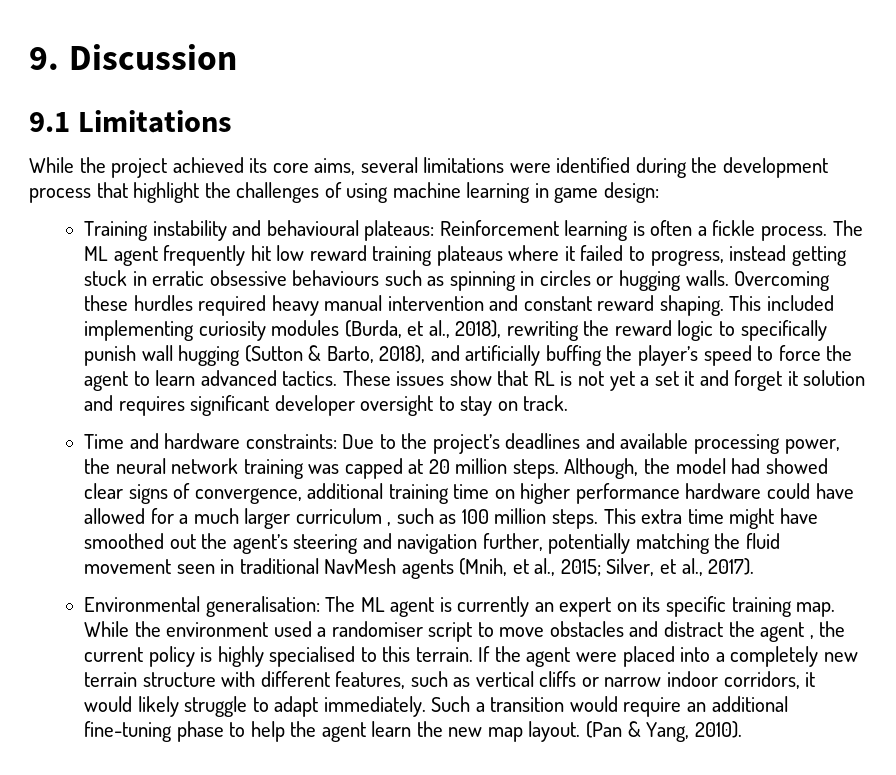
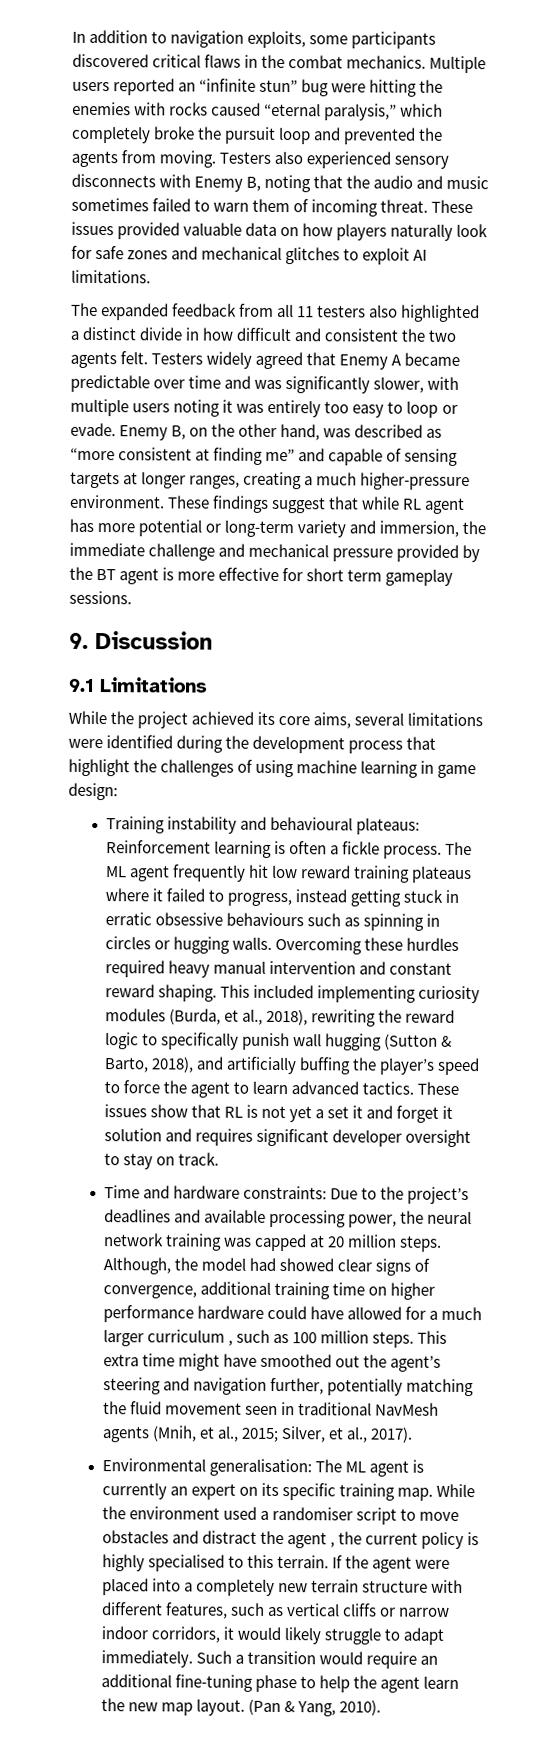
+ In addition to navigation exploits, some participants discovered critical flaws in the combat mechanics. Multiple users reported an “infinite stun” bug were hitting the enemies with rocks caused “eternal paralysis,” which completely broke the pursuit loop and prevented the agents from moving. Testers also experienced sensory disconnects with Enemy B, noting that the audio and music sometimes failed to warn them of incoming threat. These issues provided valuable data on how players naturally look for safe zones and mechanical glitches to exploit AI limitations.
+ The expanded feedback from all 11 testers also highlighted a distinct divide in how difficult and consistent the two agents felt. Testers widely agreed that Enemy A became predictable over time and was significantly slower, with multiple users noting it was entirely too easy to loop or evade. Enemy B, on the other hand, was described as “more consistent at finding me” and capable of sensing targets at longer ranges, creating a much higher-pressure environment. These findings suggest that while RL agent has more potential or long-term variety and immersion, the immediate challenge and mechanical pressure provided by the BT agent is more effective for short term gameplay sessions.

